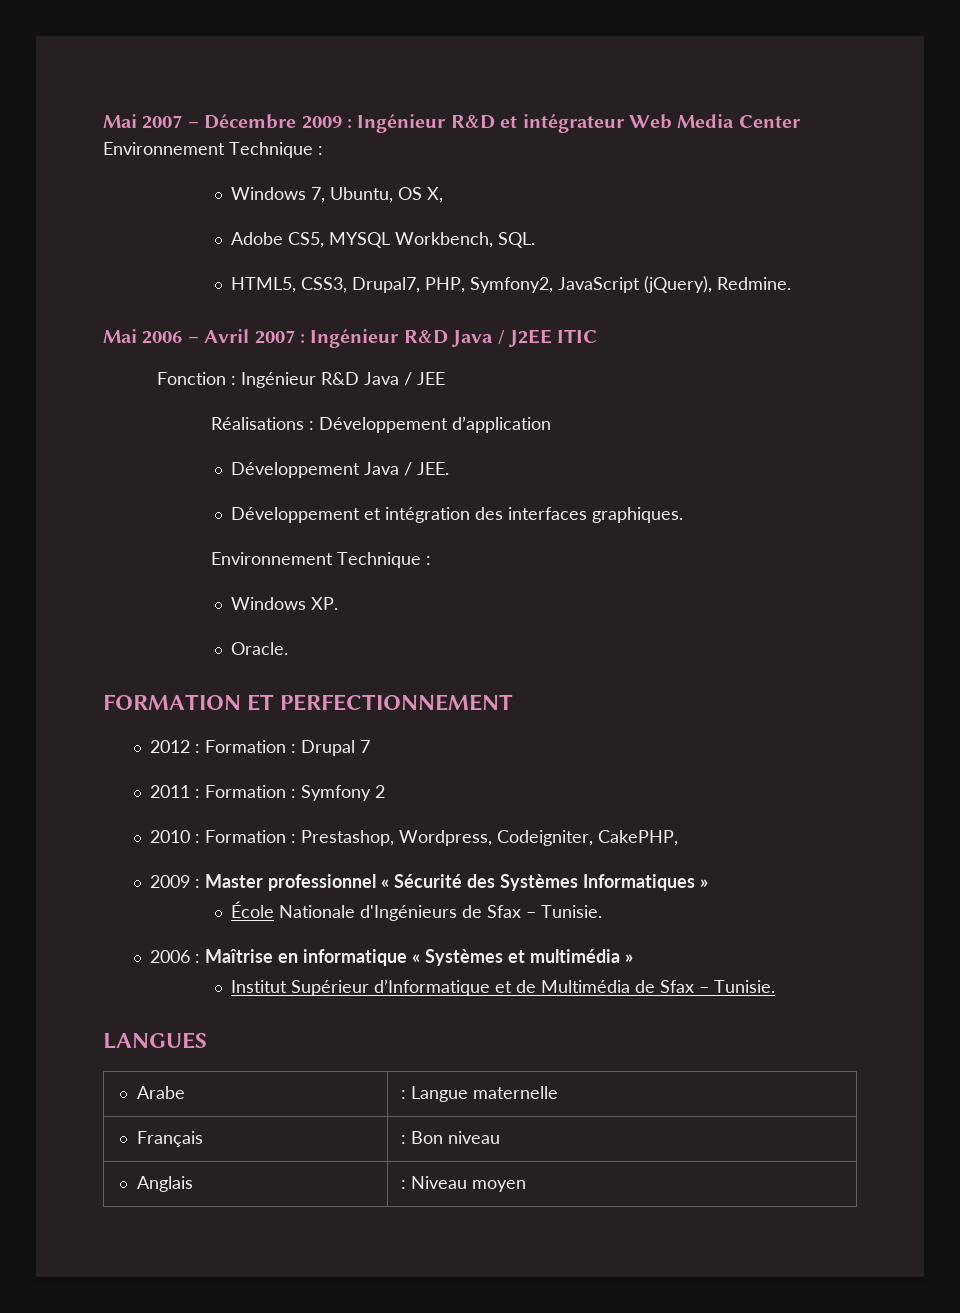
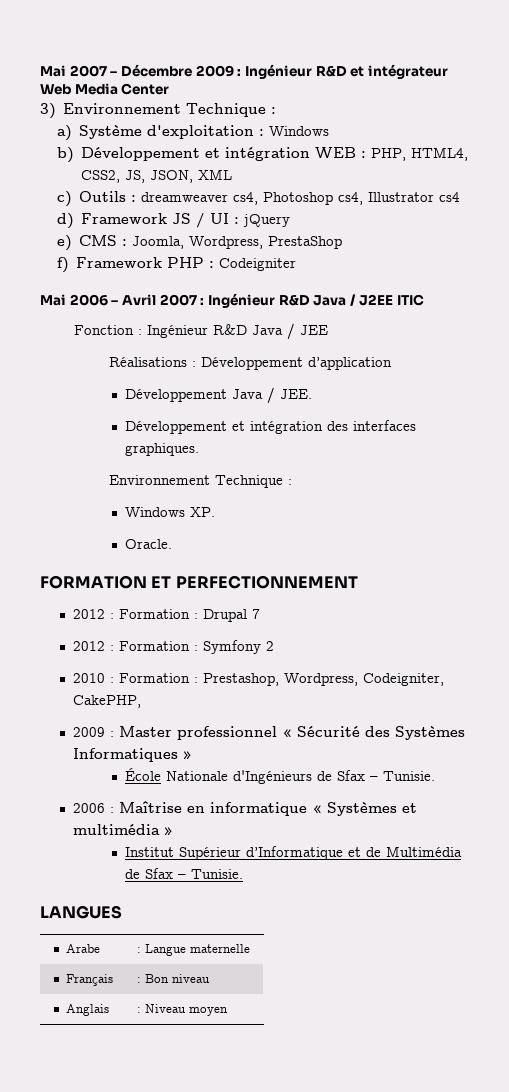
  Mai 2007 – Décembre 2009 : Ingénieur R&D et intégrateur Web Media Center
- Environnement Technique :
- Windows 7, Ubuntu, OS X,
- Adobe CS5, MYSQL Workbench, SQL.
- HTML5, CSS3, Drupal7, PHP, Symfony2, JavaScript (jQuery), Redmine.
+ 3) Environnement Technique :
+ a) Système d'exploitation : Windows
+ b) Développement et intégration WEB : PHP, HTML4, CSS2, JS, JSON, XML
+ c) Outils : dreamweaver cs4, Photoshop cs4, Illustrator cs4
+ d) Framework JS / UI : jQuery
+ e) CMS : Joomla, Wordpress, PrestaShop
+ f) Framework PHP : Codeigniter
- 2011 : Formation : Symfony 2
+ 2012 : Formation : Symfony 2

